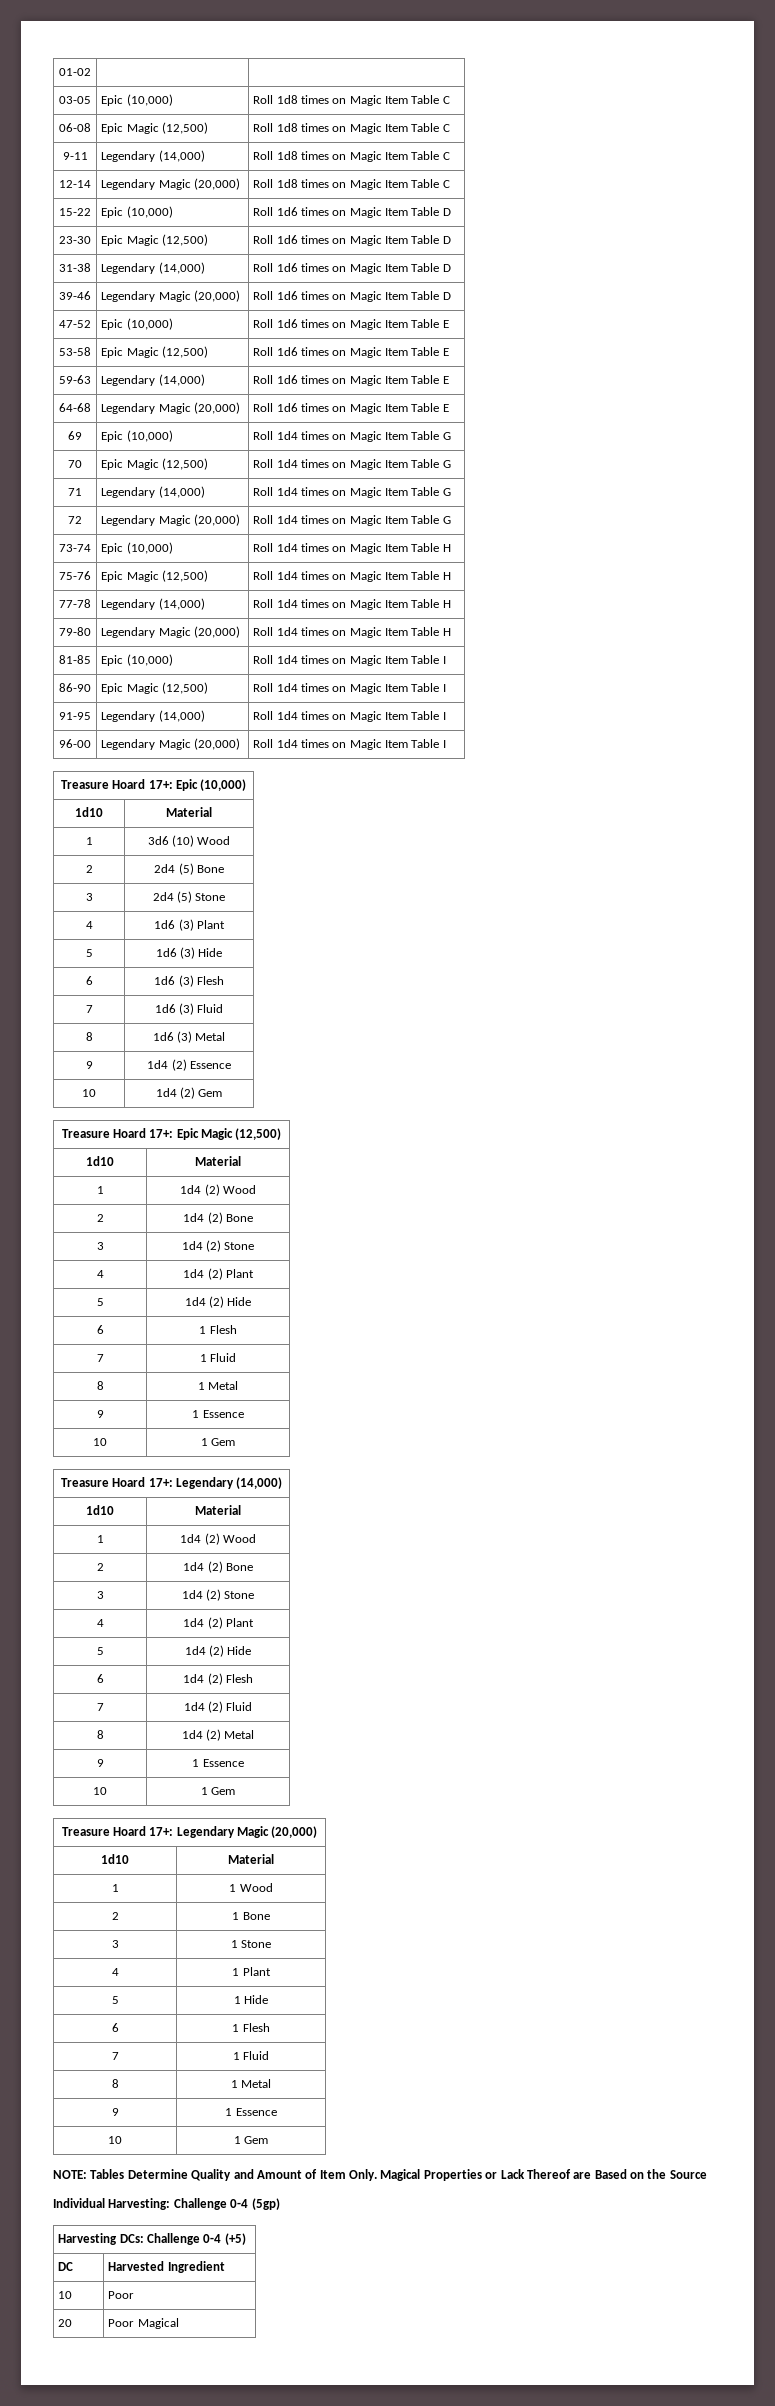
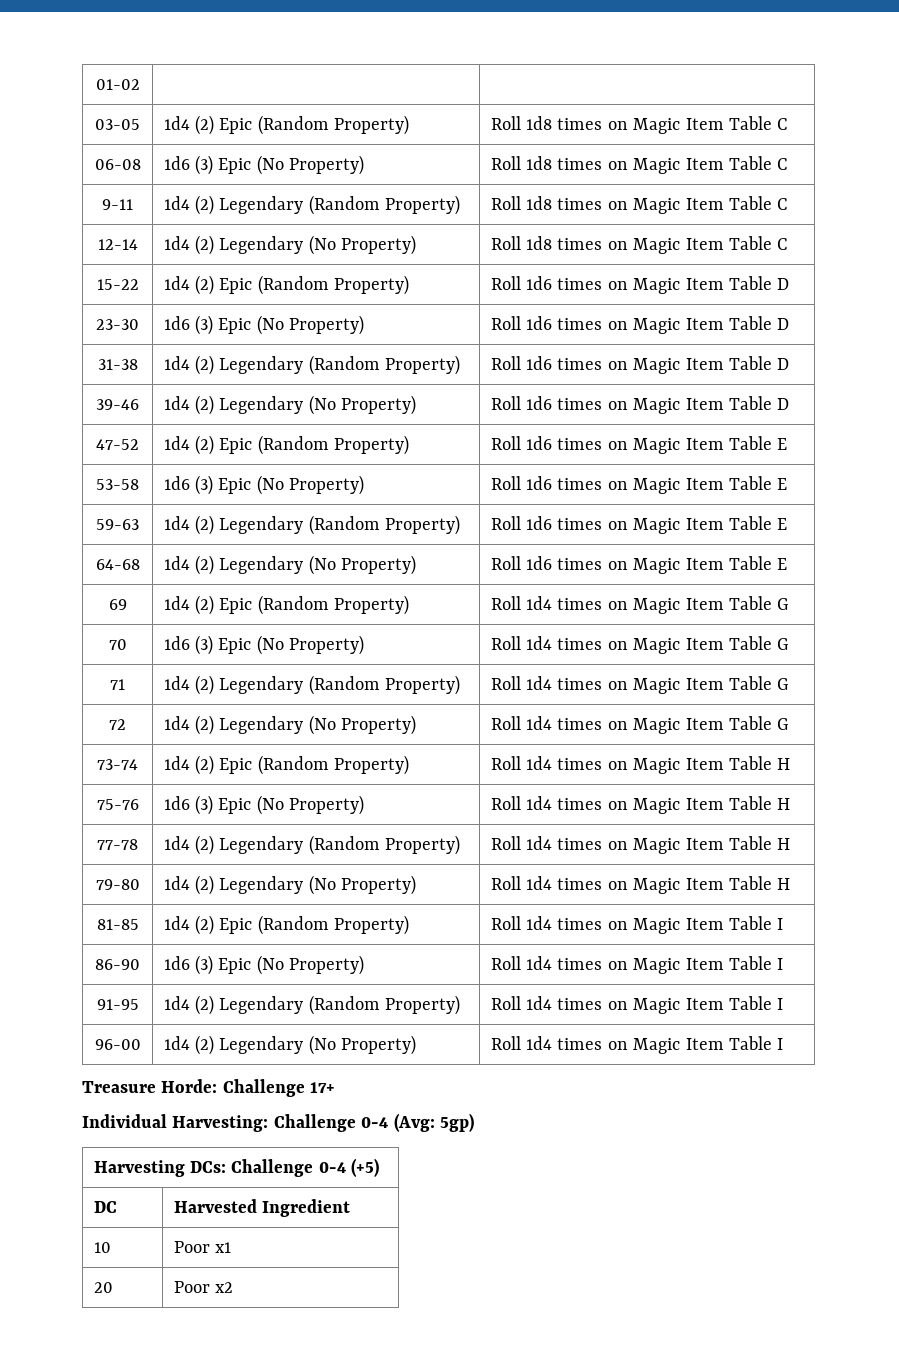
- 03-05 | Epic (10,000) | Roll 1d8 times on Magic Item Table C
+ 03-05 | 1d4 (2) Epic (Random Property) | Roll 1d8 times on Magic Item Table C
- 06-08 | Epic Magic (12,500) | Roll 1d8 times on Magic Item Table C
+ 06-08 | 1d6 (3) Epic (No Property) | Roll 1d8 times on Magic Item Table C
- 9-11 | Legendary (14,000) | Roll 1d8 times on Magic Item Table C
+ 9-11 | 1d4 (2) Legendary (Random Property) | Roll 1d8 times on Magic Item Table C
- 12-14 | Legendary Magic (20,000) | Roll 1d8 times on Magic Item Table C
+ 12-14 | 1d4 (2) Legendary (No Property) | Roll 1d8 times on Magic Item Table C
- 15-22 | Epic (10,000) | Roll 1d6 times on Magic Item Table D
+ 15-22 | 1d4 (2) Epic (Random Property) | Roll 1d6 times on Magic Item Table D
- 23-30 | Epic Magic (12,500) | Roll 1d6 times on Magic Item Table D
+ 23-30 | 1d6 (3) Epic (No Property) | Roll 1d6 times on Magic Item Table D
- 31-38 | Legendary (14,000) | Roll 1d6 times on Magic Item Table D
+ 31-38 | 1d4 (2) Legendary (Random Property) | Roll 1d6 times on Magic Item Table D
- 39-46 | Legendary Magic (20,000) | Roll 1d6 times on Magic Item Table D
+ 39-46 | 1d4 (2) Legendary (No Property) | Roll 1d6 times on Magic Item Table D
- 47-52 | Epic (10,000) | Roll 1d6 times on Magic Item Table E
+ 47-52 | 1d4 (2) Epic (Random Property) | Roll 1d6 times on Magic Item Table E
- 53-58 | Epic Magic (12,500) | Roll 1d6 times on Magic Item Table E
+ 53-58 | 1d6 (3) Epic (No Property) | Roll 1d6 times on Magic Item Table E
- 59-63 | Legendary (14,000) | Roll 1d6 times on Magic Item Table E
+ 59-63 | 1d4 (2) Legendary (Random Property) | Roll 1d6 times on Magic Item Table E
- 64-68 | Legendary Magic (20,000) | Roll 1d6 times on Magic Item Table E
+ 64-68 | 1d4 (2) Legendary (No Property) | Roll 1d6 times on Magic Item Table E
- 69 | Epic (10,000) | Roll 1d4 times on Magic Item Table G
+ 69 | 1d4 (2) Epic (Random Property) | Roll 1d4 times on Magic Item Table G
- 70 | Epic Magic (12,500) | Roll 1d4 times on Magic Item Table G
+ 70 | 1d6 (3) Epic (No Property) | Roll 1d4 times on Magic Item Table G
- 71 | Legendary (14,000) | Roll 1d4 times on Magic Item Table G
+ 71 | 1d4 (2) Legendary (Random Property) | Roll 1d4 times on Magic Item Table G
- 72 | Legendary Magic (20,000) | Roll 1d4 times on Magic Item Table G
+ 72 | 1d4 (2) Legendary (No Property) | Roll 1d4 times on Magic Item Table G
- 73-74 | Epic (10,000) | Roll 1d4 times on Magic Item Table H
+ 73-74 | 1d4 (2) Epic (Random Property) | Roll 1d4 times on Magic Item Table H
- 75-76 | Epic Magic (12,500) | Roll 1d4 times on Magic Item Table H
+ 75-76 | 1d6 (3) Epic (No Property) | Roll 1d4 times on Magic Item Table H
- 77-78 | Legendary (14,000) | Roll 1d4 times on Magic Item Table H
+ 77-78 | 1d4 (2) Legendary (Random Property) | Roll 1d4 times on Magic Item Table H
- 79-80 | Legendary Magic (20,000) | Roll 1d4 times on Magic Item Table H
+ 79-80 | 1d4 (2) Legendary (No Property) | Roll 1d4 times on Magic Item Table H
- 81-85 | Epic (10,000) | Roll 1d4 times on Magic Item Table I
+ 81-85 | 1d4 (2) Epic (Random Property) | Roll 1d4 times on Magic Item Table I
- 86-90 | Epic Magic (12,500) | Roll 1d4 times on Magic Item Table I
+ 86-90 | 1d6 (3) Epic (No Property) | Roll 1d4 times on Magic Item Table I
- 91-95 | Legendary (14,000) | Roll 1d4 times on Magic Item Table I
+ 91-95 | 1d4 (2) Legendary (Random Property) | Roll 1d4 times on Magic Item Table I
- 96-00 | Legendary Magic (20,000) | Roll 1d4 times on Magic Item Table I
- Treasure Hoard 17+: Epic (10,000)
- 1d10 | Material
- 1 | 3d6 (10) Wood
- 2 | 2d4 (5) Bone
- 3 | 2d4 (5) Stone
- 4 | 1d6 (3) Plant
- 5 | 1d6 (3) Hide
- 6 | 1d6 (3) Flesh
- 7 | 1d6 (3) Fluid
- 8 | 1d6 (3) Metal
- 9 | 1d4 (2) Essence
- 10 | 1d4 (2) Gem
- Treasure Hoard 17+: Epic Magic (12,500)
- 1d10 | Material
- 1 | 1d4 (2) Wood
- 2 | 1d4 (2) Bone
- 3 | 1d4 (2) Stone
- 4 | 1d4 (2) Plant
- 5 | 1d4 (2) Hide
- 6 | 1 Flesh
- 7 | 1 Fluid
- 8 | 1 Metal
- 9 | 1 Essence
- 10 | 1 Gem
- Treasure Hoard 17+: Legendary (14,000)
- 1d10 | Material
- 1 | 1d4 (2) Wood
- 2 | 1d4 (2) Bone
- 3 | 1d4 (2) Stone
- 4 | 1d4 (2) Plant
- 5 | 1d4 (2) Hide
- 6 | 1d4 (2) Flesh
- 7 | 1d4 (2) Fluid
- 8 | 1d4 (2) Metal
- 9 | 1 Essence
- 10 | 1 Gem
- Treasure Hoard 17+: Legendary Magic (20,000)
- 1d10 | Material
- 1 | 1 Wood
- 2 | 1 Bone
- 3 | 1 Stone
- 4 | 1 Plant
- 5 | 1 Hide
- 6 | 1 Flesh
- 7 | 1 Fluid
- 8 | 1 Metal
- 9 | 1 Essence
- 10 | 1 Gem
- NOTE: Tables Determine Quality and Amount of Item Only. Magical Properties or Lack Thereof are Based on the Source
+ 96-00 | 1d4 (2) Legendary (No Property) | Roll 1d4 times on Magic Item Table I
+ Treasure Horde: Challenge 17+
- Individual Harvesting: Challenge 0-4 (5gp)
+ Individual Harvesting: Challenge 0-4 (Avg: 5gp)
- 10 | Poor
+ 10 | Poor x1
- 20 | Poor Magical
+ 20 | Poor x2

